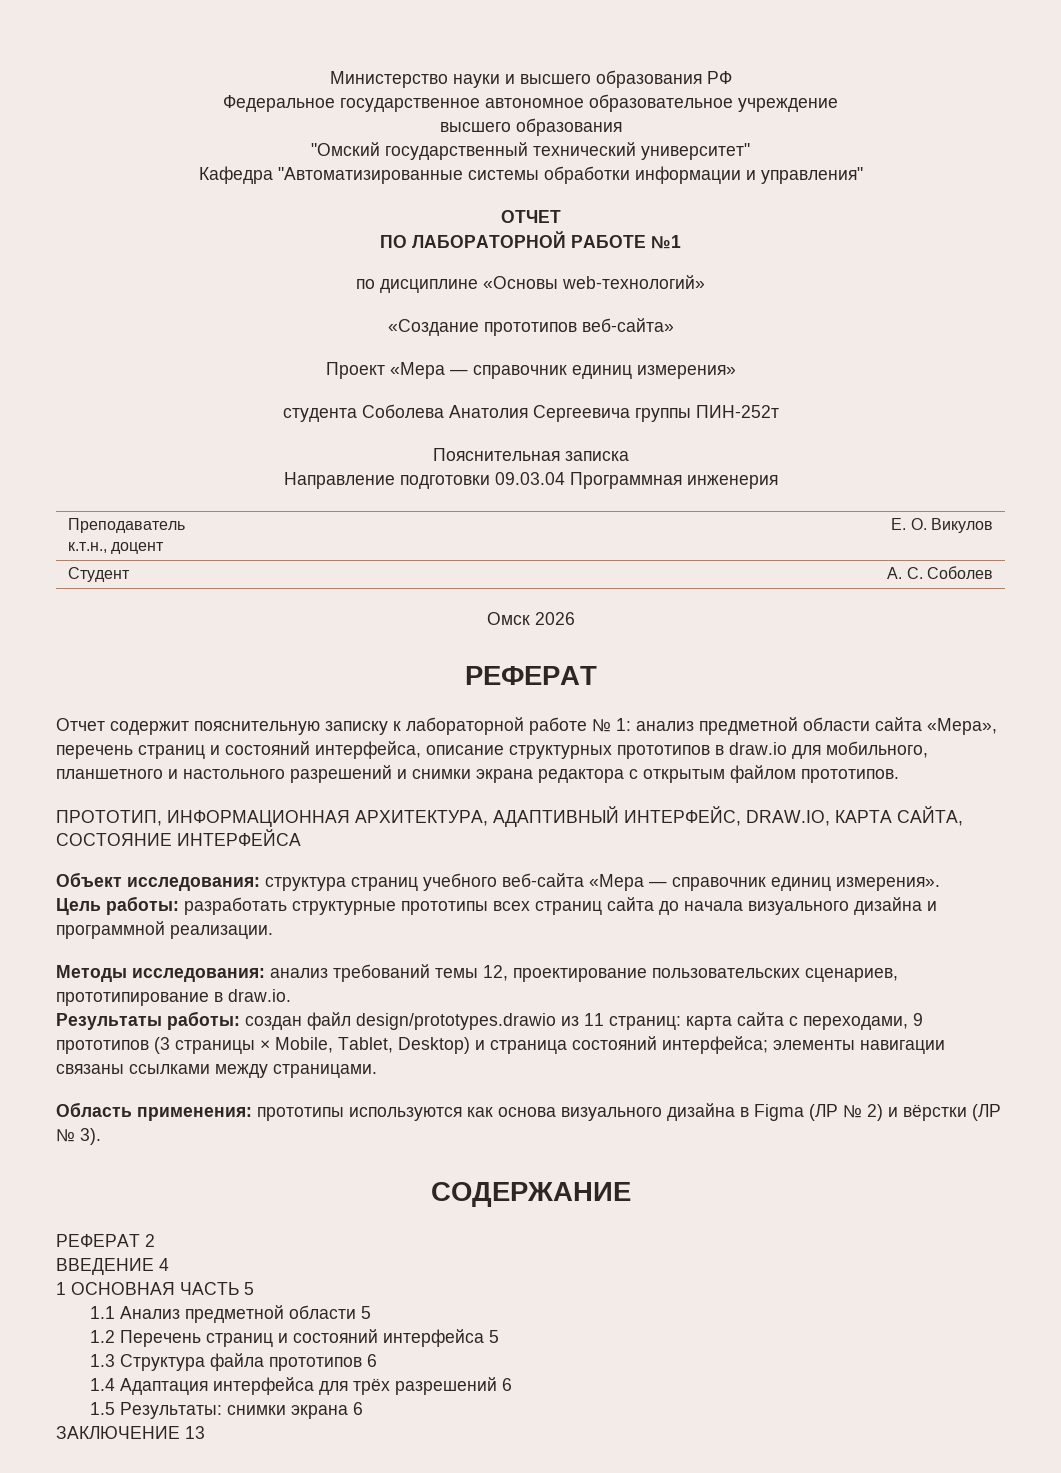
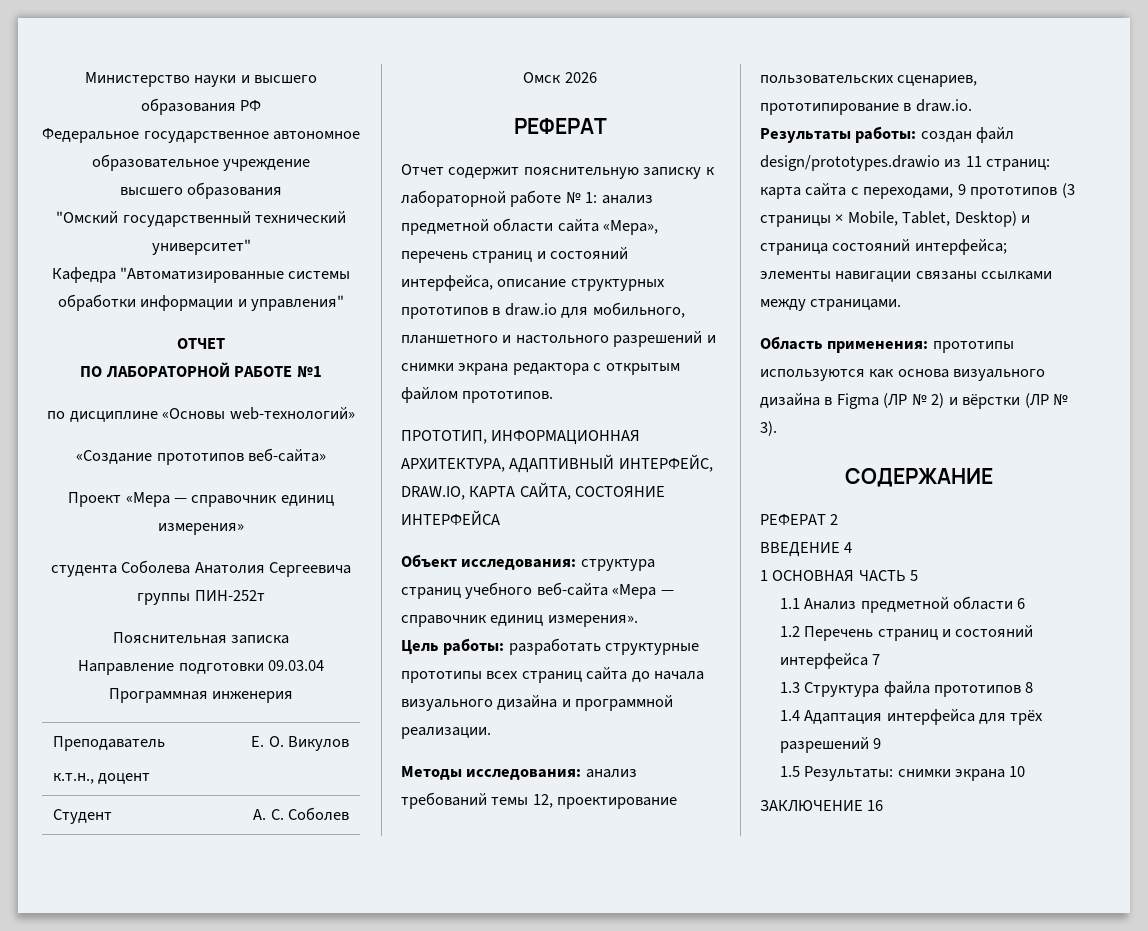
- 1.1 Анализ предметной области 5
+ 1.1 Анализ предметной области 6
- 1.2 Перечень страниц и состояний интерфейса 5
+ 1.2 Перечень страниц и состояний интерфейса 7
- 1.3 Структура файла прототипов 6
+ 1.3 Структура файла прототипов 8
- 1.4 Адаптация интерфейса для трёх разрешений 6
+ 1.4 Адаптация интерфейса для трёх разрешений 9
- 1.5 Результаты: снимки экрана 6
+ 1.5 Результаты: снимки экрана 10
- ЗАКЛЮЧЕНИЕ 13
+ ЗАКЛЮЧЕНИЕ 16

